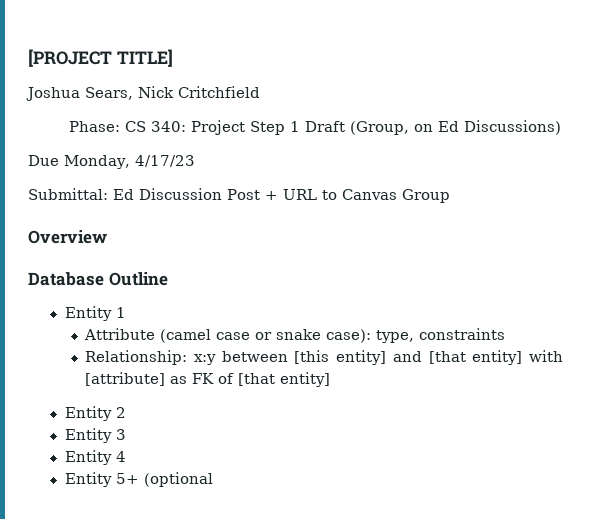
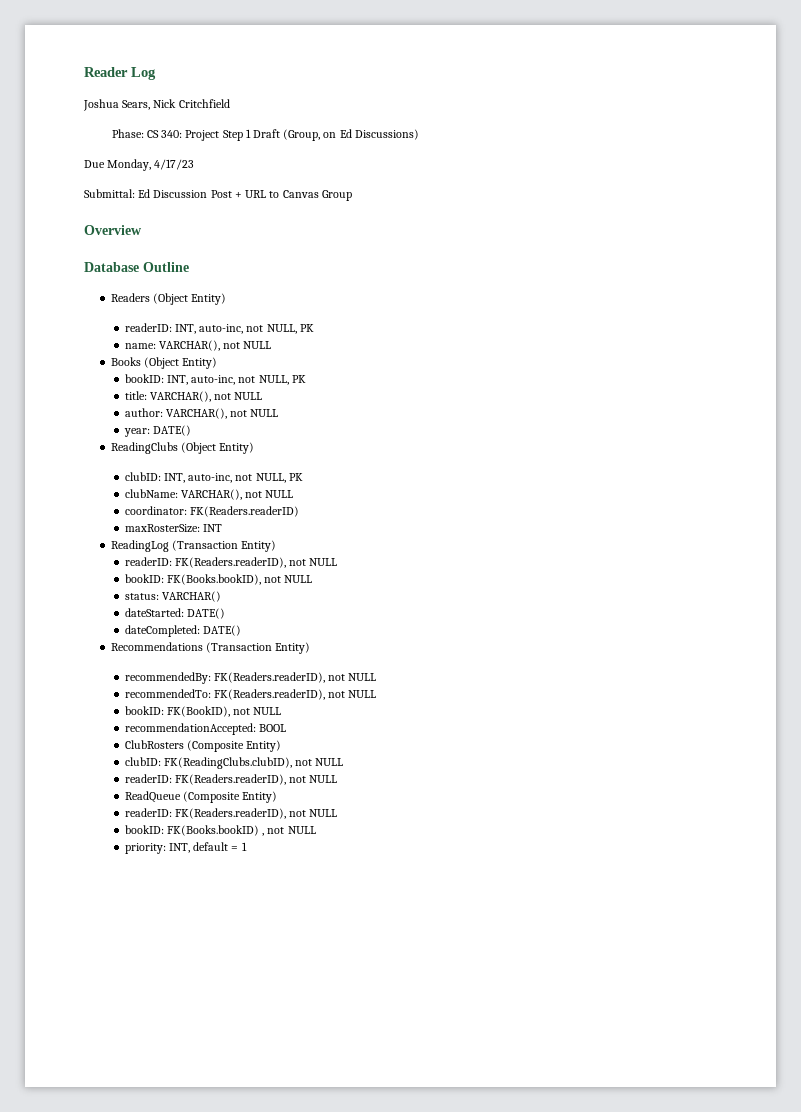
- [PROJECT TITLE]
+ Reader Log
- Entity 1
- Attribute (camel case or snake case): type, constraints
- Relationship: x:y between [this entity] and [that entity] with [attribute] as FK of [that entity]
- Entity 2
- Entity 3
- Entity 4
- Entity 5+ (optional
+ Readers (Object Entity)
+ readerID: INT, auto-inc, not NULL, PK
+ name: VARCHAR(), not NULL
+ Books (Object Entity)
+ bookID: INT, auto-inc, not NULL, PK
+ title: VARCHAR(), not NULL
+ author: VARCHAR(), not NULL
+ year: DATE()
+ ReadingClubs (Object Entity)
+ clubID: INT, auto-inc, not NULL, PK
+ clubName: VARCHAR(), not NULL
+ coordinator: FK(Readers.readerID)
+ maxRosterSize: INT
+ ReadingLog (Transaction Entity)
+ readerID: FK(Readers.readerID), not NULL
+ bookID: FK(Books.bookID), not NULL
+ status: VARCHAR()
+ dateStarted: DATE()
+ dateCompleted: DATE()
+ Recommendations (Transaction Entity)
+ recommendedBy: FK(Readers.readerID), not NULL
+ recommendedTo: FK(Readers.readerID), not NULL
+ bookID: FK(BookID), not NULL
+ recommendationAccepted: BOOL
+ ClubRosters (Composite Entity)
+ clubID: FK(ReadingClubs.clubID), not NULL
+ readerID: FK(Readers.readerID), not NULL
+ ReadQueue (Composite Entity)
+ readerID: FK(Readers.readerID), not NULL
+ bookID: FK(Books.bookID) , not NULL
+ priority: INT, default = 1

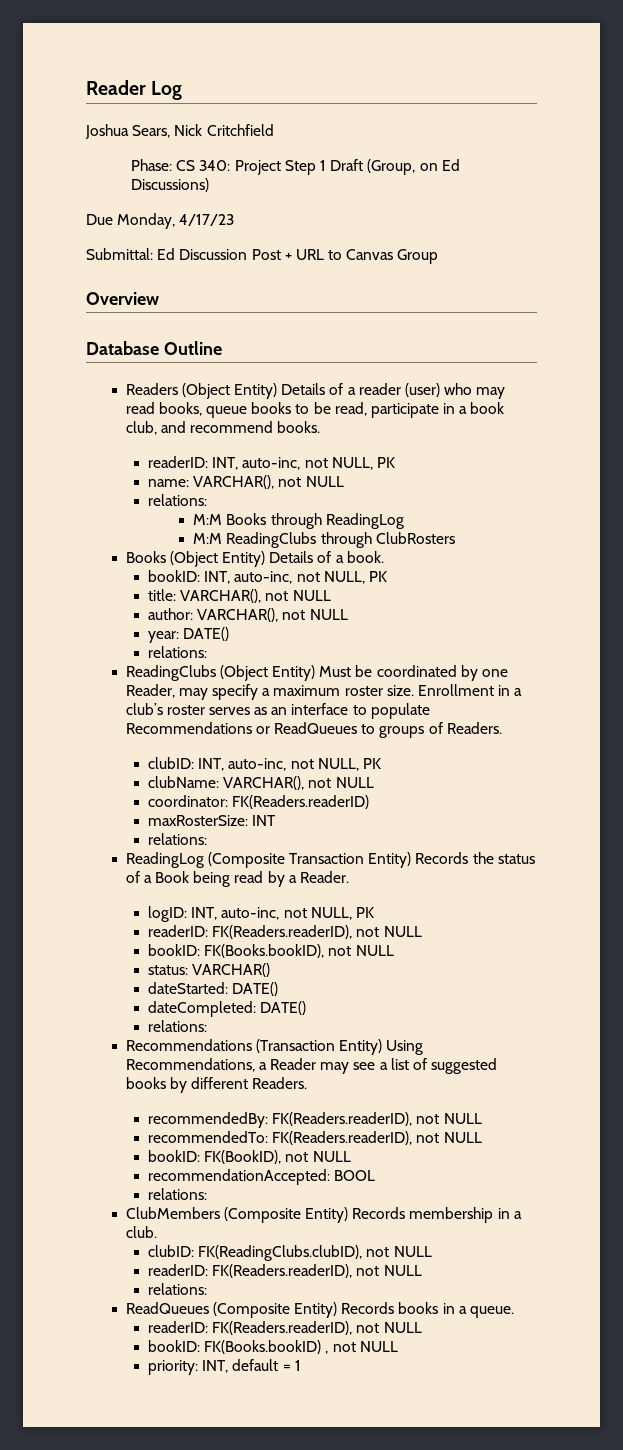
- Readers (Object Entity)
+ Readers (Object Entity) Details of a reader (user) who may read books, queue books to be read, participate in a book club, and recommend books.
  name: VARCHAR(), not NULL
+ relations:
+ M:M Books through ReadingLog
+ M:M ReadingClubs through ClubRosters
- Books (Object Entity)
+ Books (Object Entity) Details of a book.
  year: DATE()
+ relations:
- ReadingClubs (Object Entity)
+ ReadingClubs (Object Entity) Must be coordinated by one Reader, may specify a maximum roster size. Enrollment in a club’s roster serves as an interface to populate Recommendations or ReadQueues to groups of Readers.
  maxRosterSize: INT
- ReadingLog (Transaction Entity)
+ relations:
+ ReadingLog (Composite Transaction Entity) Records the status of a Book being read by a Reader.
+ logID: INT, auto-inc, not NULL, PK
  dateCompleted: DATE()
+ relations:
- Recommendations (Transaction Entity)
+ Recommendations (Transaction Entity) Using Recommendations, a Reader may see a list of suggested books by different Readers.
  recommendationAccepted: BOOL
- ClubRosters (Composite Entity)
+ relations:
+ ClubMembers (Composite Entity) Records membership in a club.
  clubID: FK(ReadingClubs.clubID), not NULL
  readerID: FK(Readers.readerID), not NULL
- ReadQueue (Composite Entity)
+ relations:
+ ReadQueues (Composite Entity) Records books in a queue.

